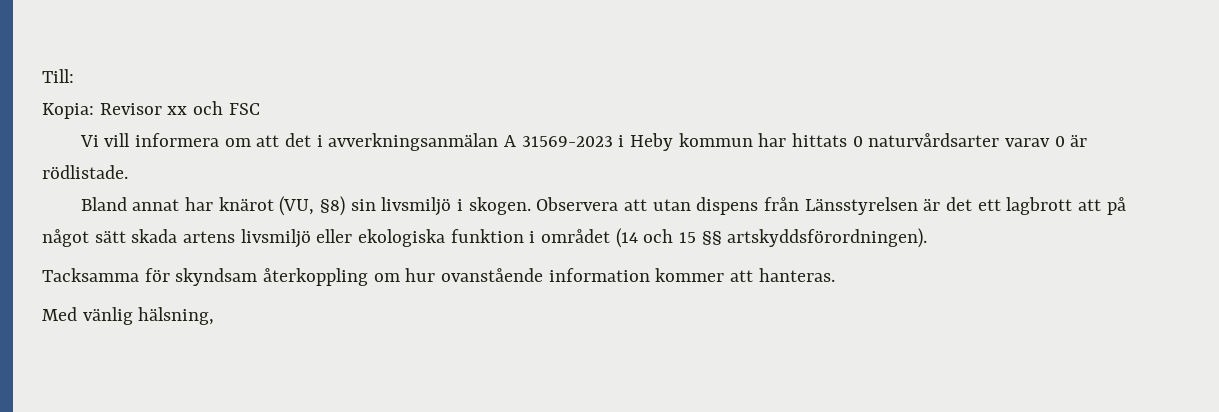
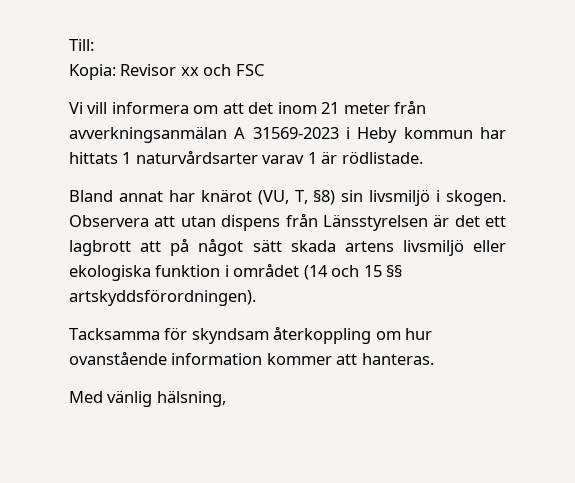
- Vi vill informera om att det i avverkningsanmälan A 31569-2023 i Heby kommun har hittats 0 naturvårdsarter varav 0 är rödlistade.
+ Vi vill informera om att det inom 21 meter från avverkningsanmälan A 31569-2023 i Heby kommun har hittats 1 naturvårdsarter varav 1 är rödlistade.
- Bland annat har knärot (VU, §8) sin livsmiljö i skogen.
+ Bland annat har knärot (VU, T, §8) sin livsmiljö i skogen.

